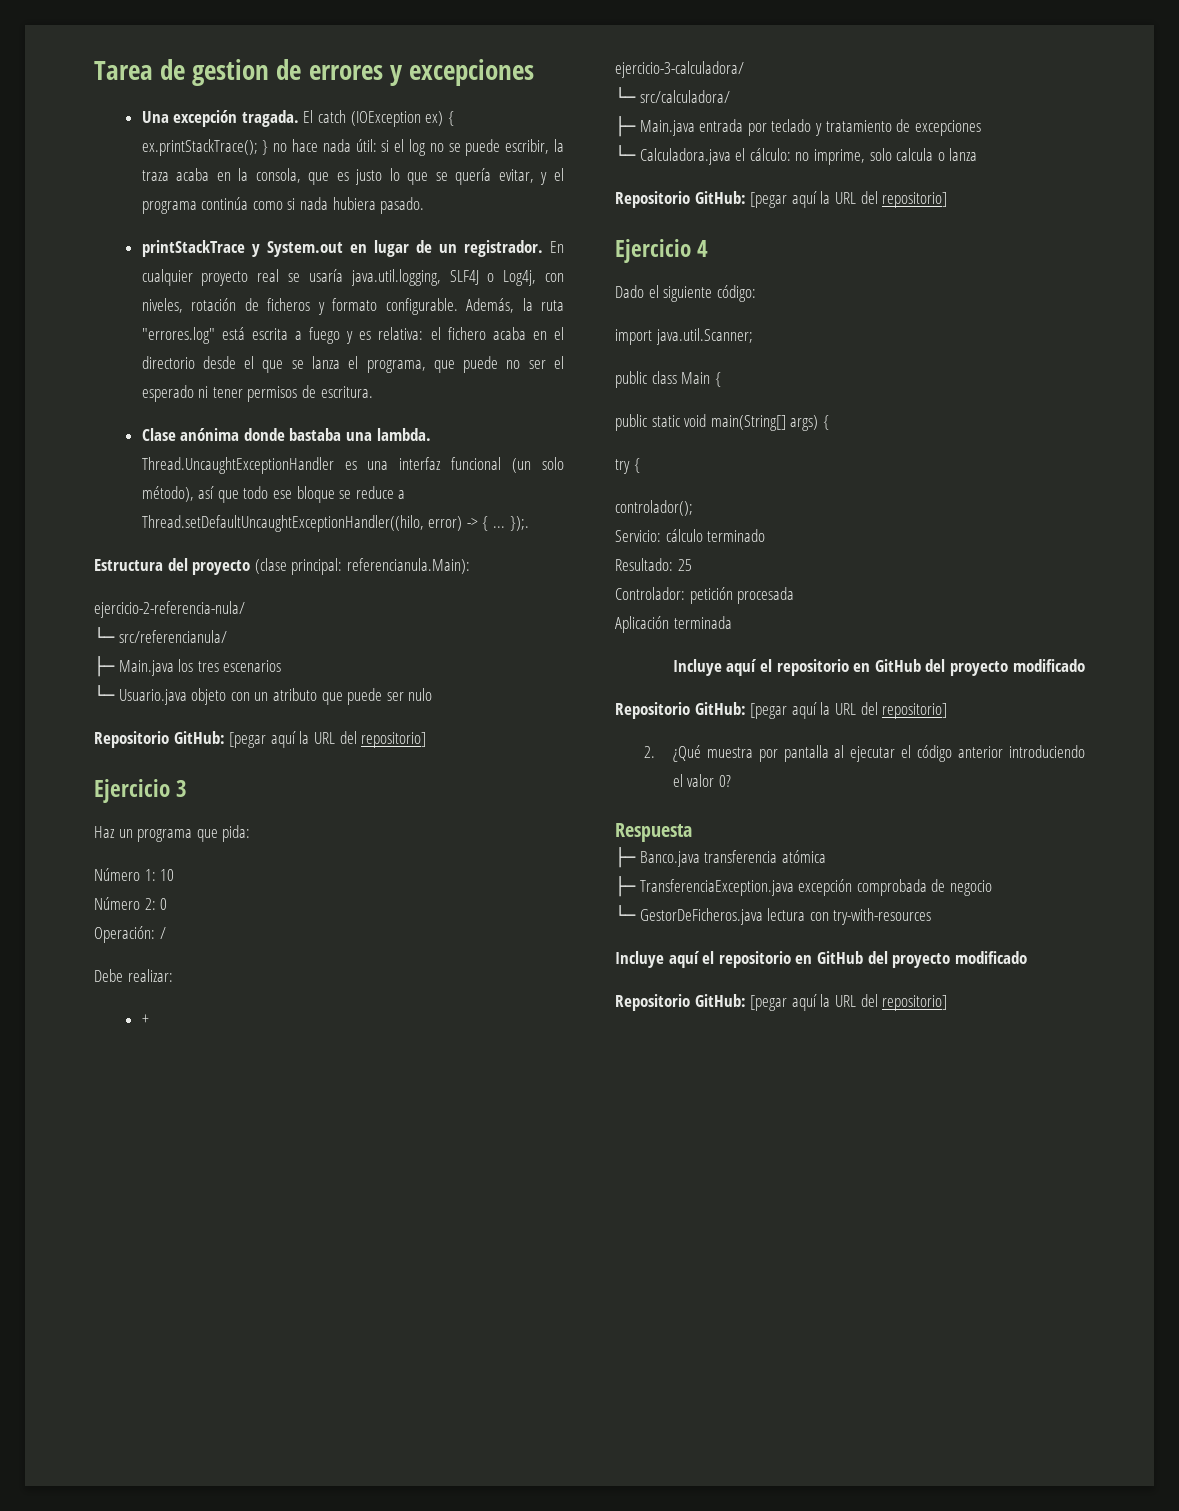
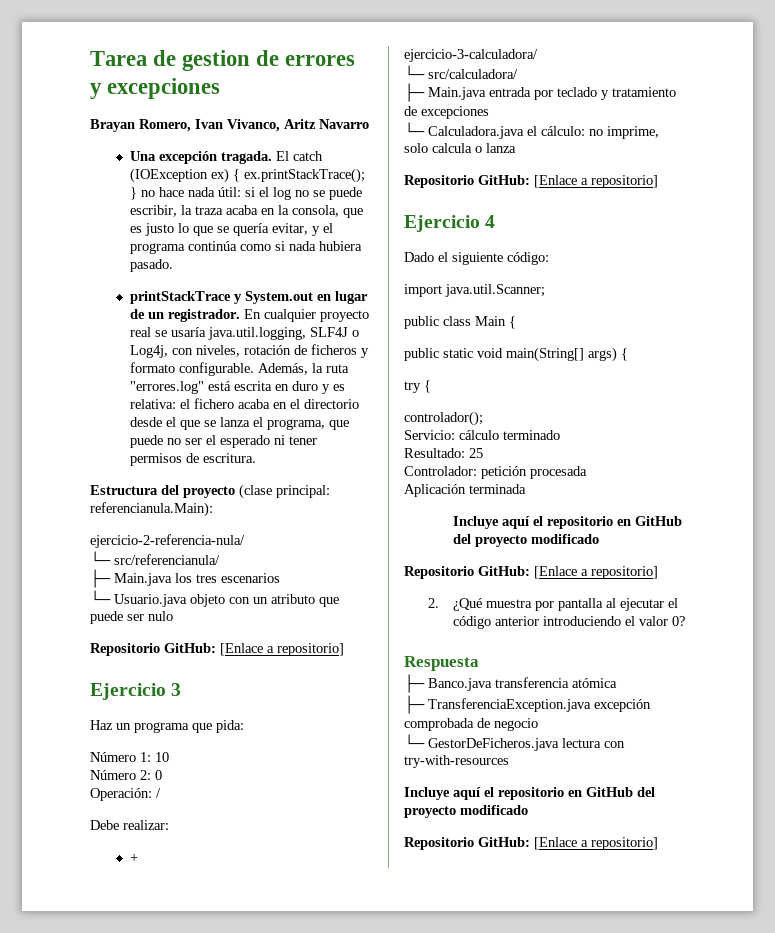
+ Brayan Romero, Ivan Vivanco, Aritz Navarro
- Además, la ruta "errores.log" está escrita a fuego y es relativa: el fichero acaba en el directorio desde el que se lanza el programa, que puede no ser el esperado ni tener permisos de escritura.
+ Además, la ruta "errores.log" está escrita en duro y es relativa: el fichero acaba en el directorio desde el que se lanza el programa, que puede no ser el esperado ni tener permisos de escritura.
- Clase anónima donde bastaba una lambda. Thread.UncaughtExceptionHandler es una interfaz funcional (un solo método), así que todo ese bloque se reduce a Thread.setDefaultUncaughtExceptionHandler((hilo, error) -> { ... });.
  └─ Usuario.java objeto con un atributo que puede ser nulo
- Repositorio GitHub: [pegar aquí la URL del repositorio]
+ Repositorio GitHub: [Enlace a repositorio]
  └─ Calculadora.java el cálculo: no imprime, solo calcula o lanza
- Repositorio GitHub: [pegar aquí la URL del repositorio]
+ Repositorio GitHub: [Enlace a repositorio]
  Aplicación terminada
  Incluye aquí el repositorio en GitHub del proyecto modificado
- Repositorio GitHub: [pegar aquí la URL del repositorio]
+ Repositorio GitHub: [Enlace a repositorio]
  └─ GestorDeFicheros.java lectura con try-with-resources
  Incluye aquí el repositorio en GitHub del proyecto modificado
- Repositorio GitHub: [pegar aquí la URL del repositorio]
+ Repositorio GitHub: [Enlace a repositorio]

